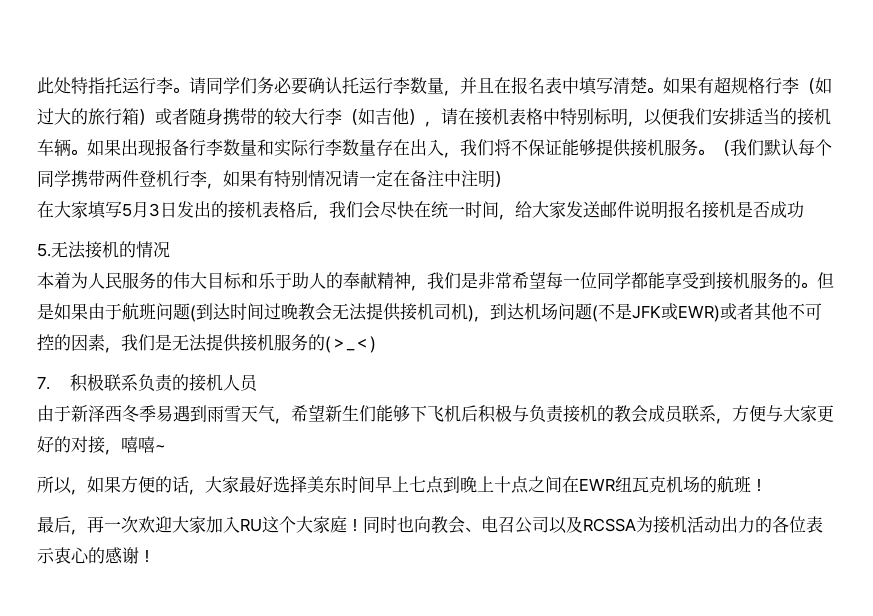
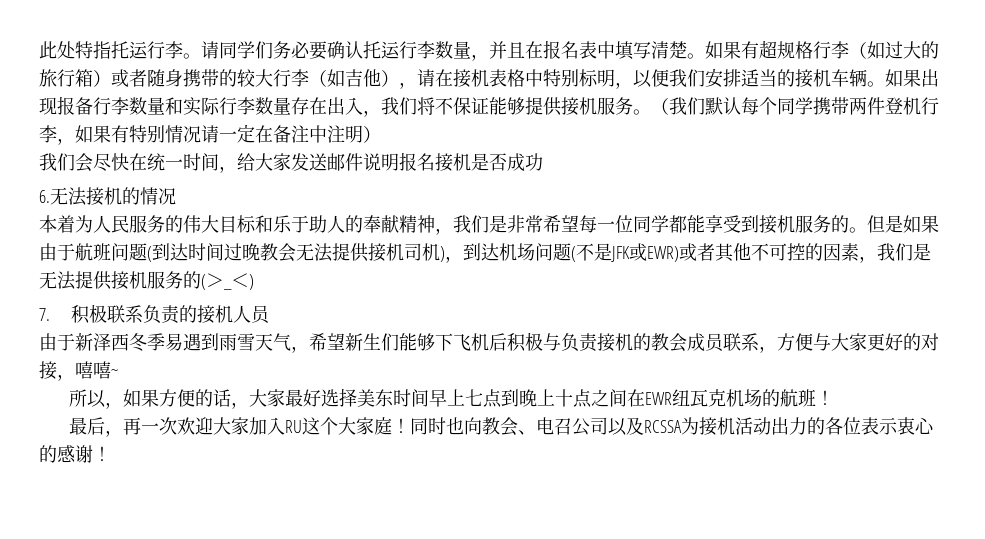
- 在大家填写5月3日发出的接机表格后，我们会尽快在统一时间，给大家发送邮件说明报名接机是否成功
+ 我们会尽快在统一时间，给大家发送邮件说明报名接机是否成功
- 5.无法接机的情况
+ 6.无法接机的情况

